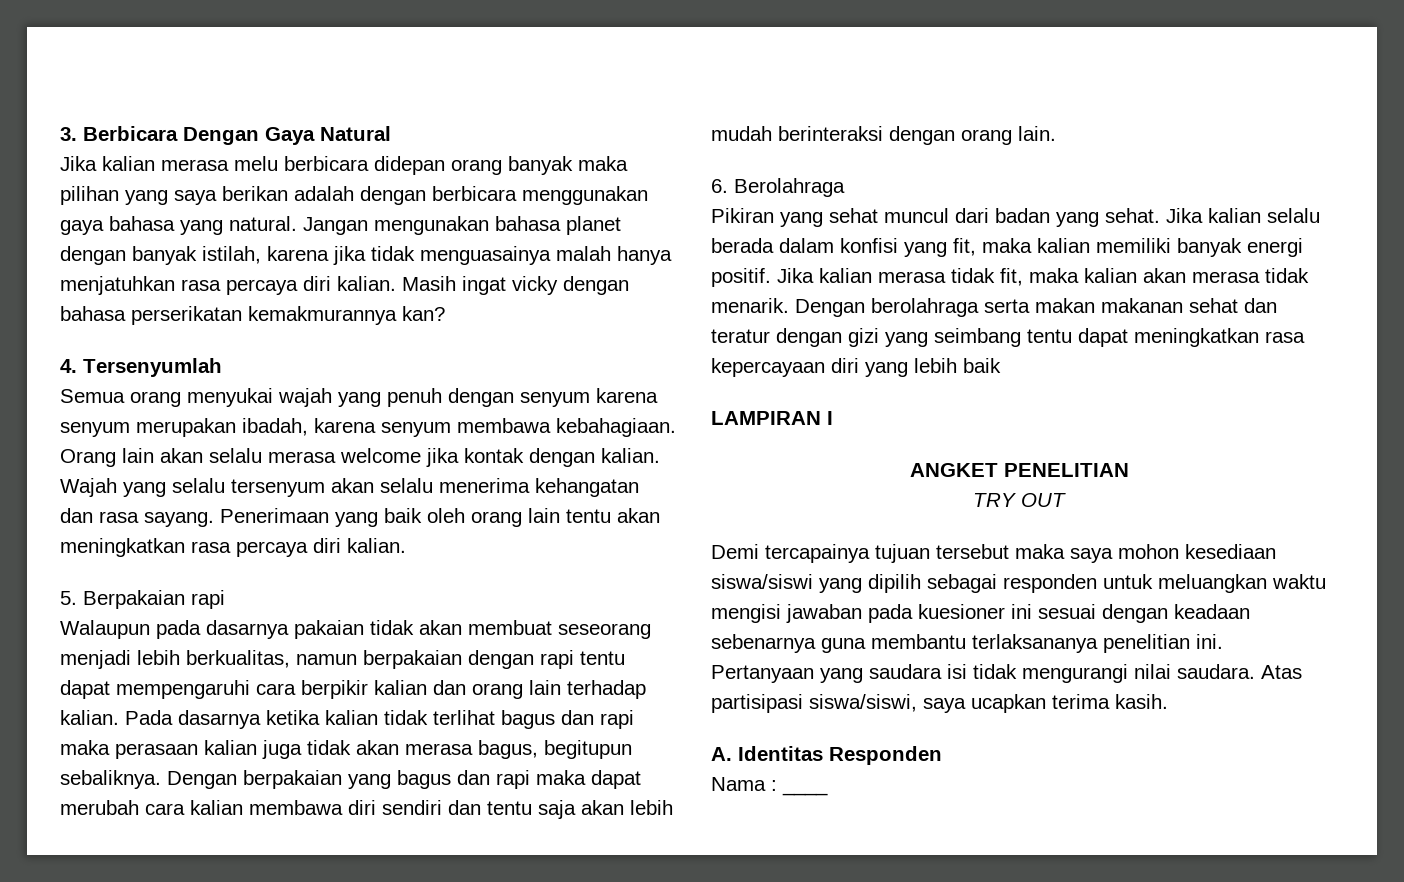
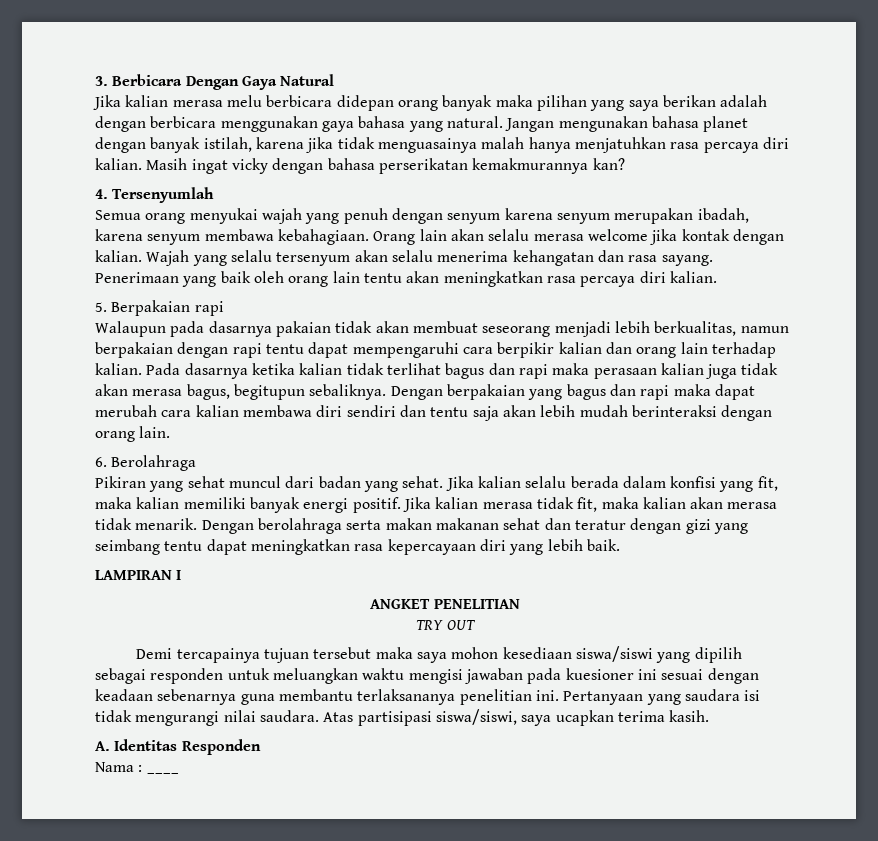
- Dengan berolahraga serta makan makanan sehat dan teratur dengan gizi yang seimbang tentu dapat meningkatkan rasa kepercayaan diri yang lebih baik
+ Dengan berolahraga serta makan makanan sehat dan teratur dengan gizi yang seimbang tentu dapat meningkatkan rasa kepercayaan diri yang lebih baik.

